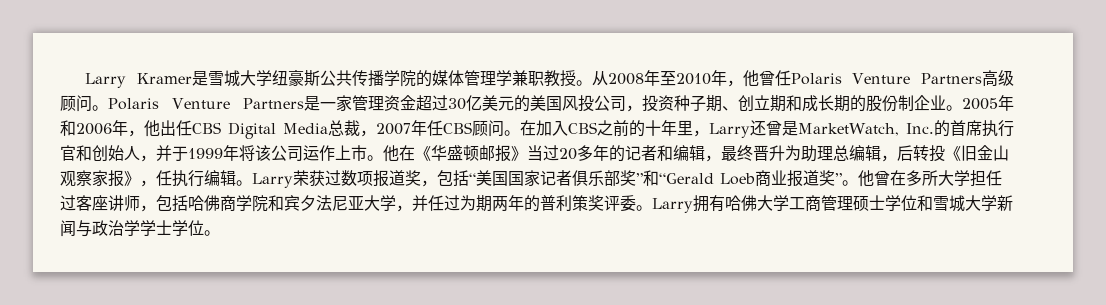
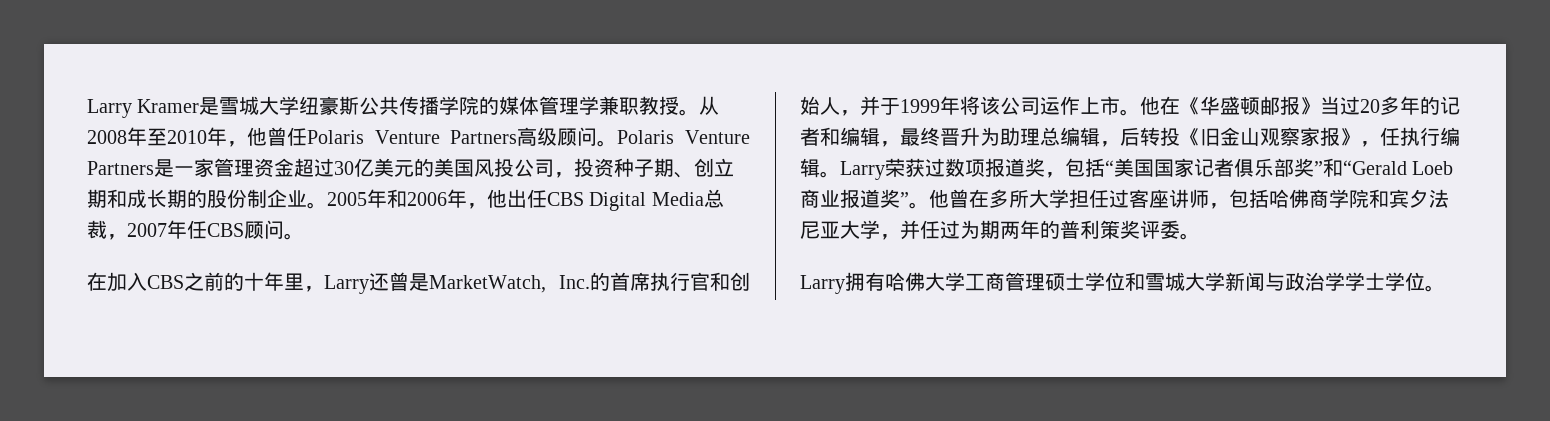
- 2005年和2006年，他出任CBS Digital Media总裁，2007年任CBS顾问。在加入CBS之前的十年里，Larry还曾是MarketWatch, Inc.的首席执行官和创始人，并于1999年将该公司运作上市。
+ 2005年和2006年，他出任CBS Digital Media总裁，2007年任CBS顾问。
+ 在加入CBS之前的十年里，Larry还曾是MarketWatch, Inc.的首席执行官和创始人，并于1999年将该公司运作上市。
- 他曾在多所大学担任过客座讲师，包括哈佛商学院和宾夕法尼亚大学，并任过为期两年的普利策奖评委。Larry拥有哈佛大学工商管理硕士学位和雪城大学新闻与政治学学士学位。
+ 他曾在多所大学担任过客座讲师，包括哈佛商学院和宾夕法尼亚大学，并任过为期两年的普利策奖评委。
+ Larry拥有哈佛大学工商管理硕士学位和雪城大学新闻与政治学学士学位。

